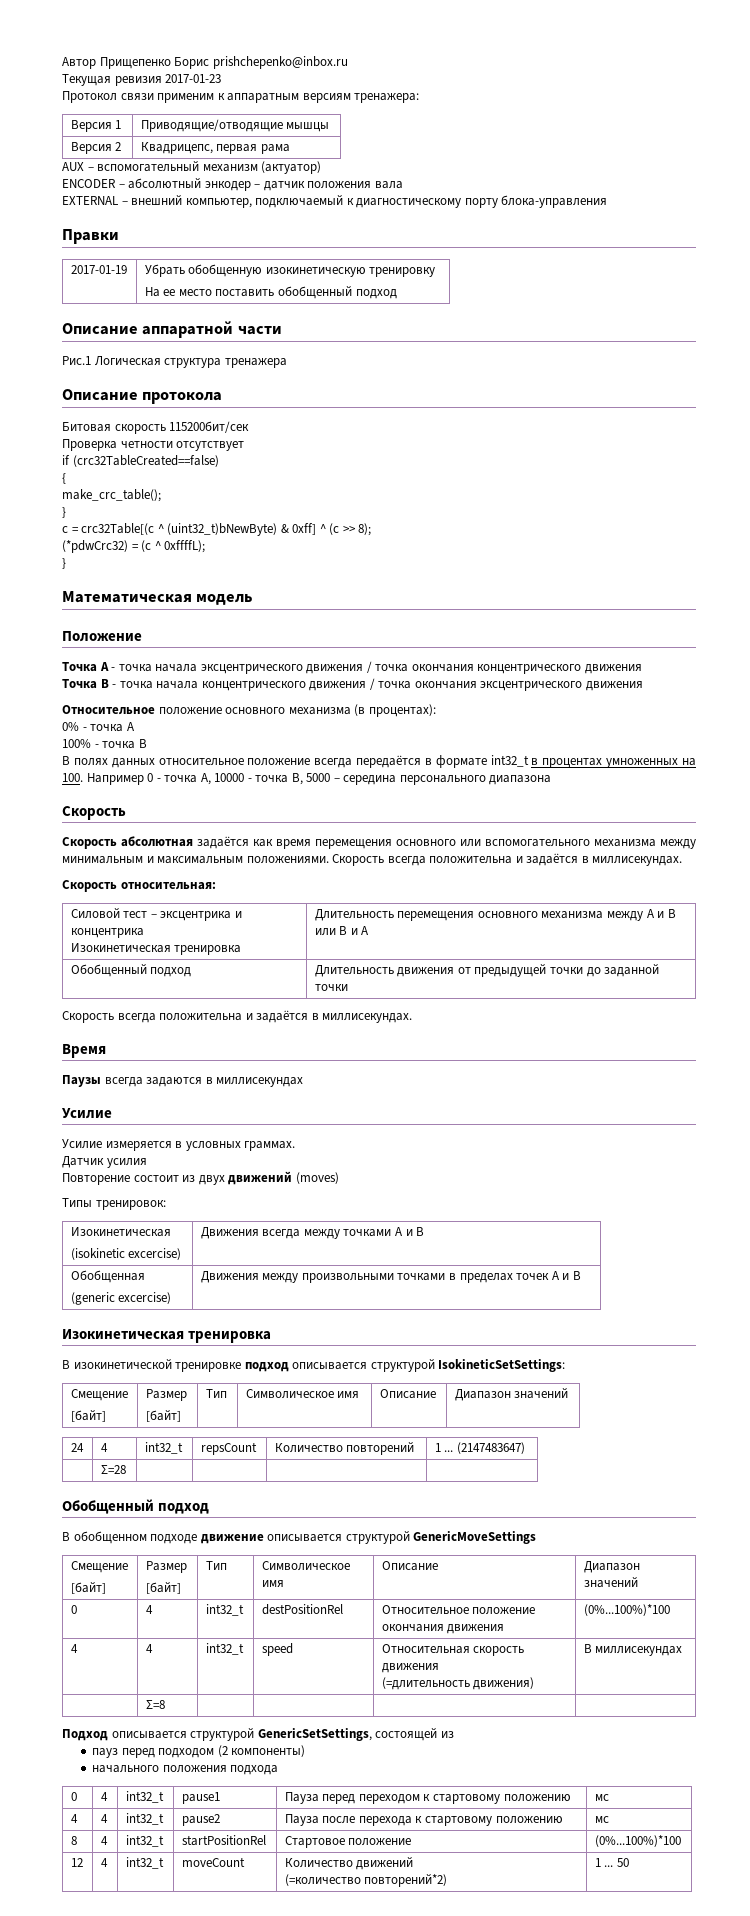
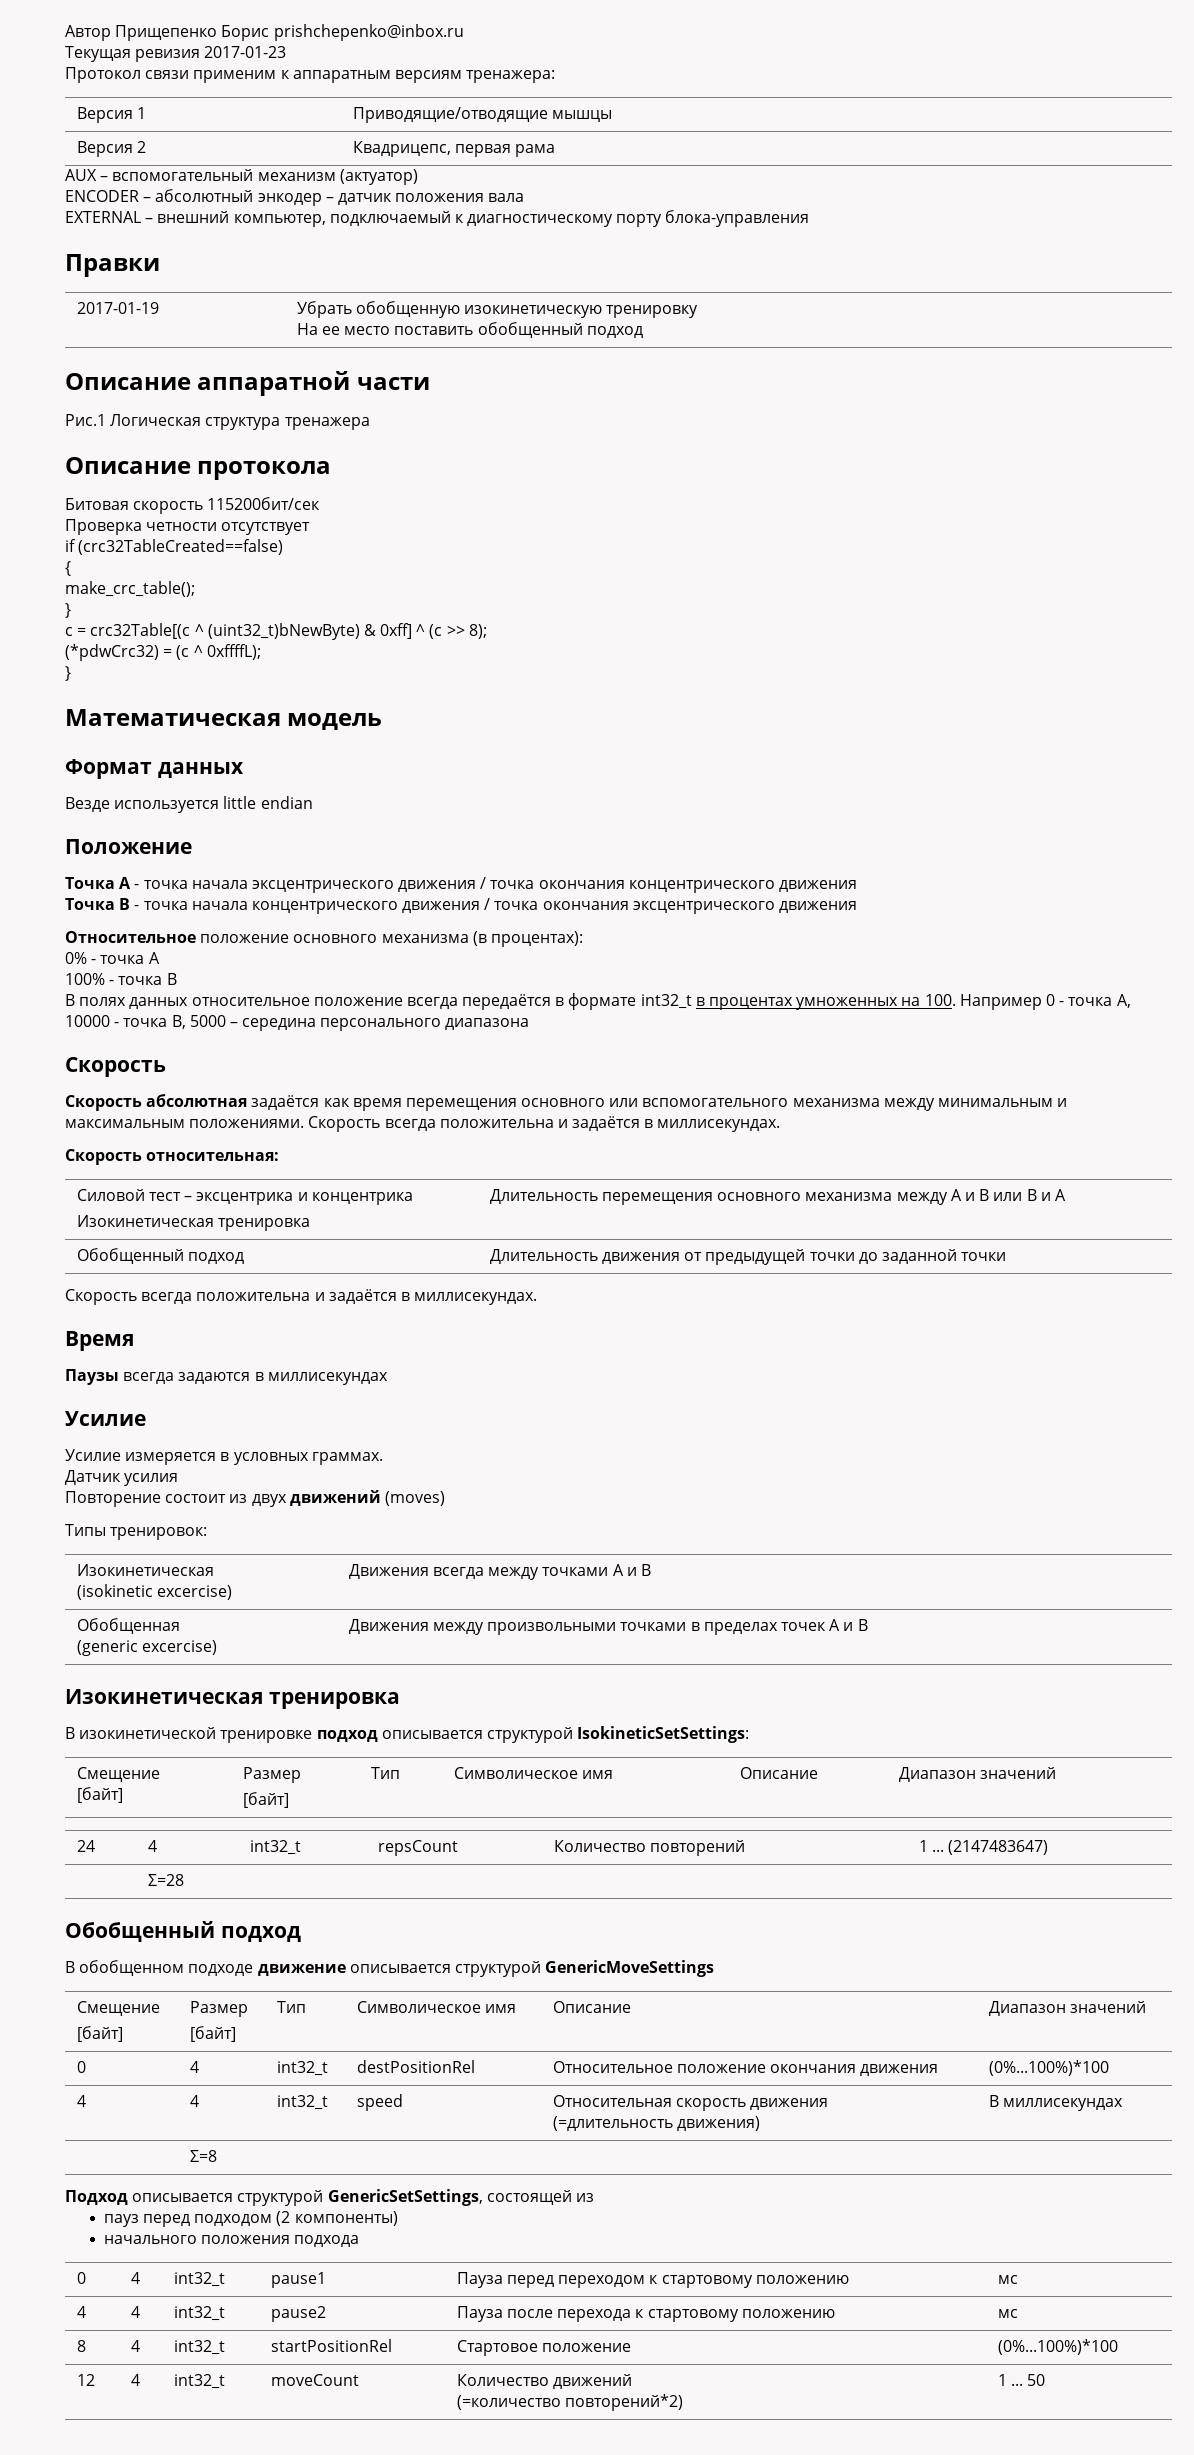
+ Формат данных
+ Везде используется little endian

